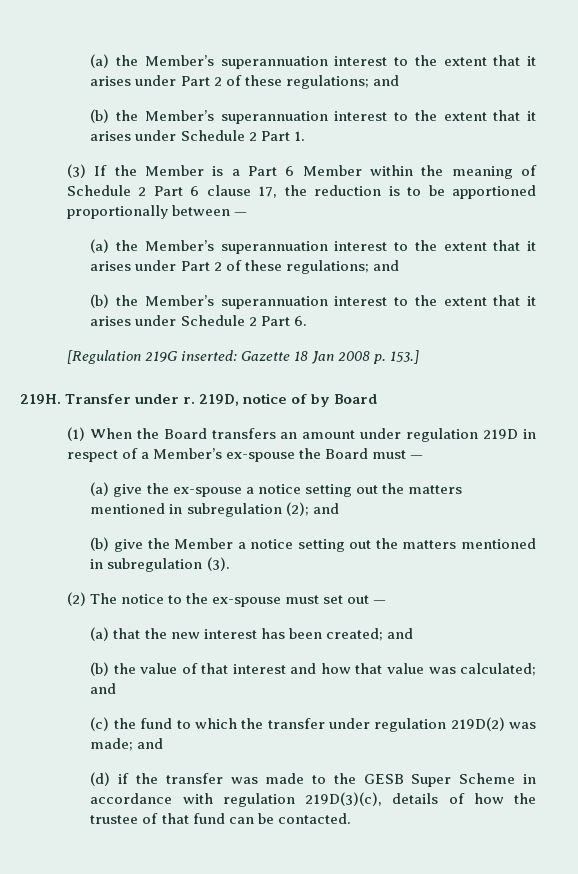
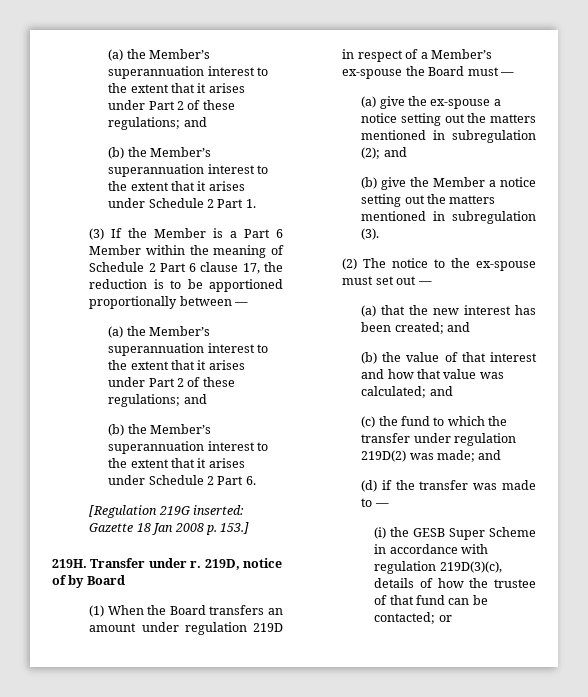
- (d) if the transfer was made to the GESB Super Scheme in accordance with regulation 219D(3)(c), details of how the trustee of that fund can be contacted.
+ (d) if the transfer was made to —
+ (i) the GESB Super Scheme in accordance with regulation 219D(3)(c), details of how the trustee of that fund can be contacted; or

